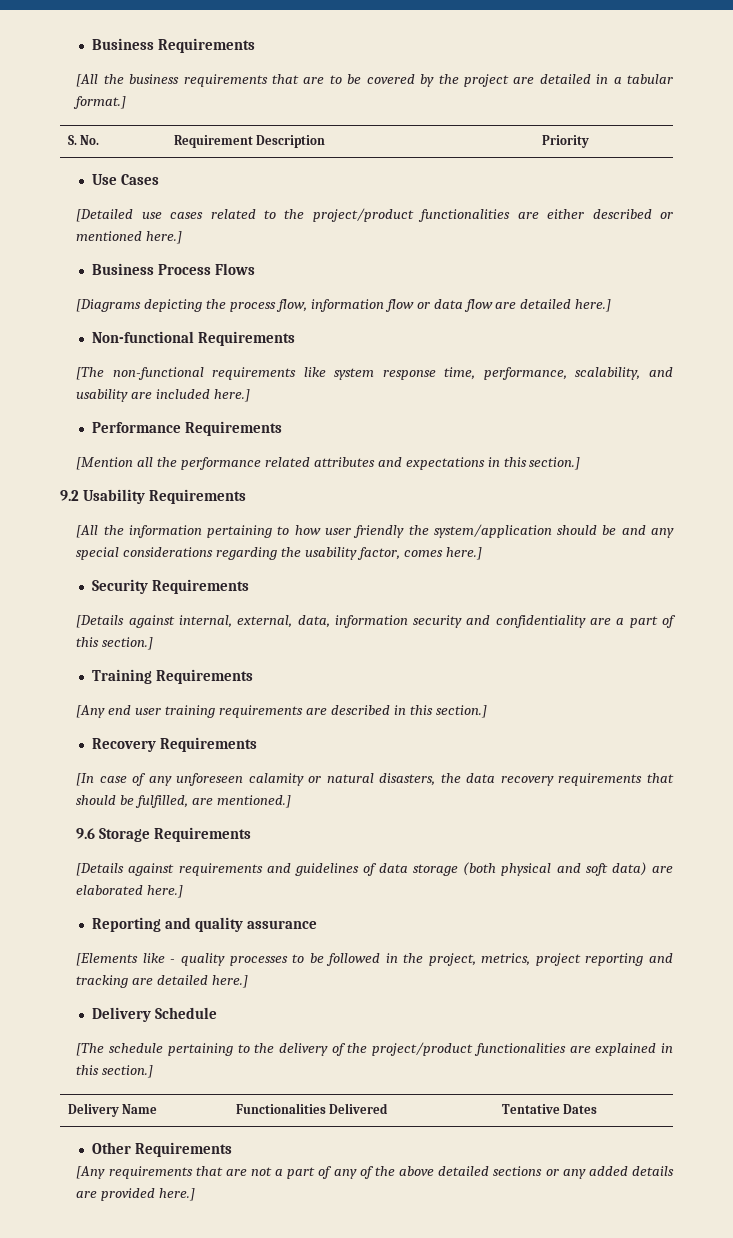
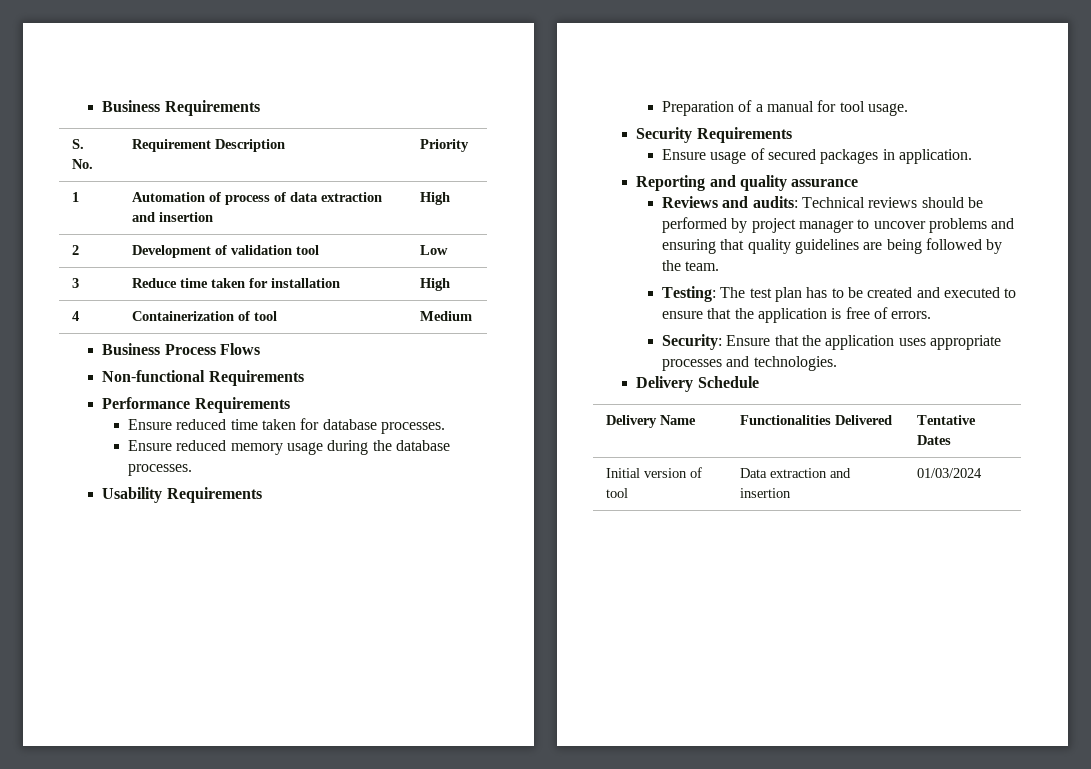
- [All the business requirements that are to be covered by the project are detailed in a tabular format.]
- Use Cases
- [Detailed use cases related to the project/product functionalities are either described or mentioned here.]
+ 1 | Automation of process of data extraction and insertion | High
+ 2 | Development of validation tool | Low
+ 3 | Reduce time taken for installation | High
+ 4 | Containerization of tool | Medium
  Business Process Flows
- [Diagrams depicting the process flow, information flow or data flow are detailed here.]
  Non-functional Requirements
- [The non-functional requirements like system response time, performance, scalability, and usability are included here.]
  Performance Requirements
- [Mention all the performance related attributes and expectations in this section.]
- 9.2 Usability Requirements
- [All the information pertaining to how user friendly the system/application should be and any special considerations regarding the usability factor, comes here.]
+ Ensure reduced time taken for database processes.
+ Ensure reduced memory usage during the database processes.
+ Usability Requirements
+ Preparation of a manual for tool usage.
  Security Requirements
- [Details against internal, external, data, information security and confidentiality are a part of this section.]
- Training Requirements
- [Any end user training requirements are described in this section.]
- Recovery Requirements
- [In case of any unforeseen calamity or natural disasters, the data recovery requirements that should be fulfilled, are mentioned.]
- 9.6 Storage Requirements
- [Details against requirements and guidelines of data storage (both physical and soft data) are elaborated here.]
+ Ensure usage of secured packages in application.
  Reporting and quality assurance
- [Elements like - quality processes to be followed in the project, metrics, project reporting and tracking are detailed here.]
+ Reviews and audits: Technical reviews should be performed by project manager to uncover problems and ensuring that quality guidelines are being followed by the team.
+ Testing: The test plan has to be created and executed to ensure that the application is free of errors.
+ Security: Ensure that the application uses appropriate processes and technologies.
  Delivery Schedule
- [The schedule pertaining to the delivery of the project/product functionalities are explained in this section.]
- Other Requirements
- [Any requirements that are not a part of any of the above detailed sections or any added details are provided here.]
+ Initial version of tool | Data extraction and insertion | 01/03/2024

